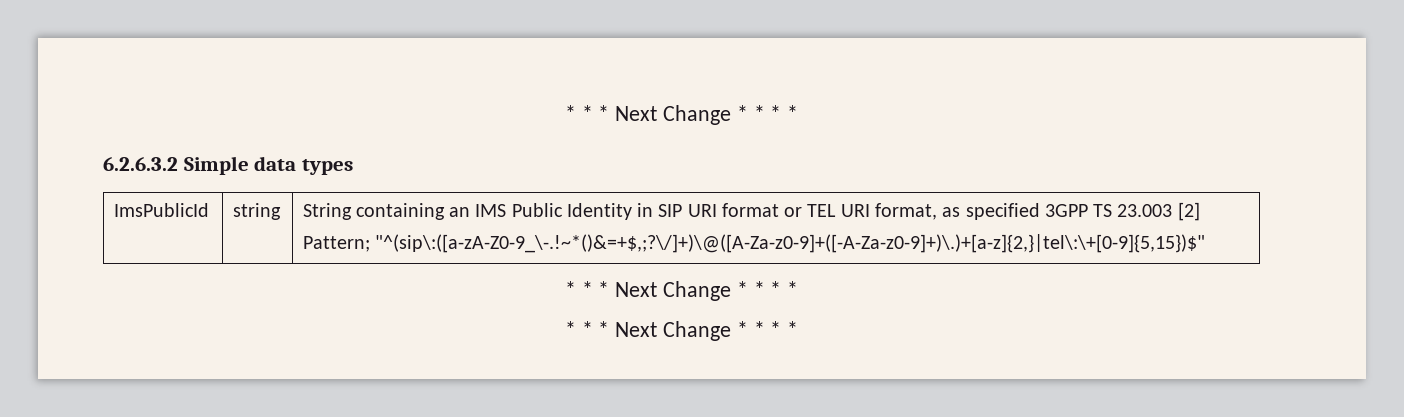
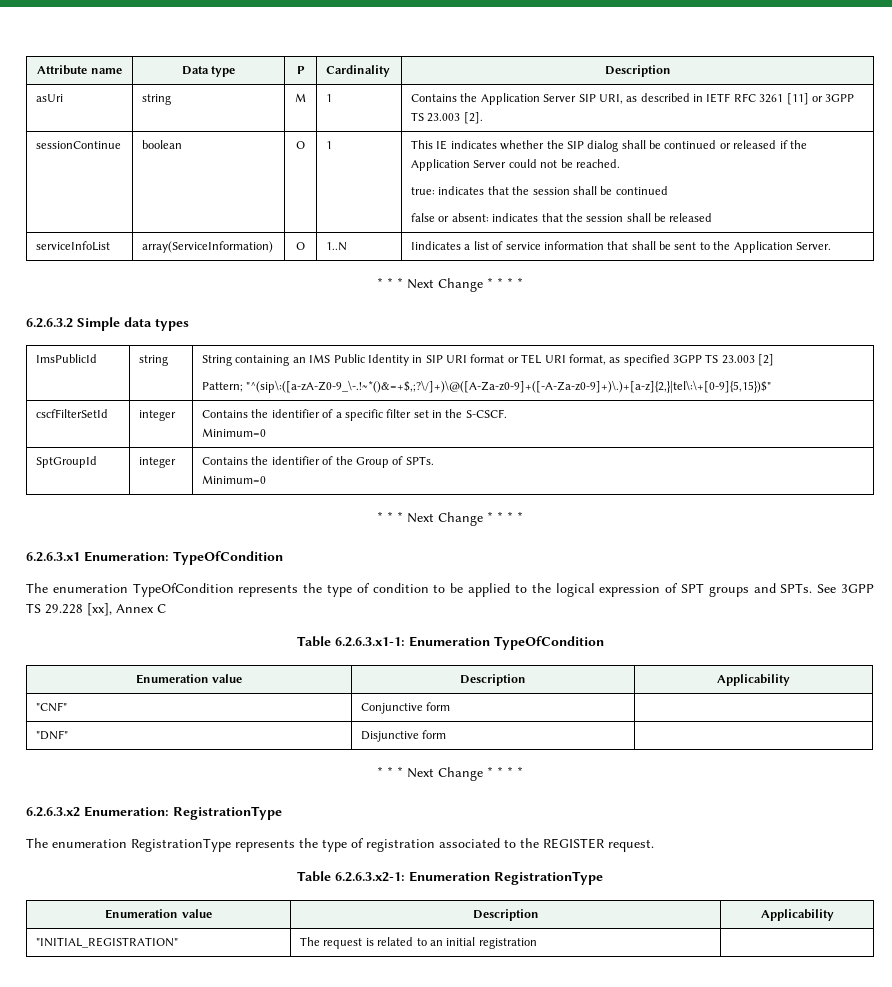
+ Attribute name | Data type | P | Cardinality | Description
+ asUri | string | M | 1 | Contains the Application Server SIP URI, as described in IETF RFC 3261 [11] or 3GPP TS 23.003 [2].
+ sessionContinue | boolean | O | 1 | This IE indicates whether the SIP dialog shall be continued or released if the Application Server could not be reached.
+ true: indicates that the session shall be continued
+ false or absent: indicates that the session shall be released
+ serviceInfoList | array(ServiceInformation) | O | 1..N | Iindicates a list of service information that shall be sent to the Application Server.
  ImsPublicId | string | String containing an IMS Public Identity in SIP URI format or TEL URI format, as specified 3GPP TS 23.003 [2]
  Pattern; "^(sip\:([a-zA-Z0-9_\-.!~*()&=+$,;?\/]+)\@([A-Za-z0-9]+([-A-Za-z0-9]+)\.)+[a-z]{2,}|tel\:\+[0-9]{5,15})$"
+ cscfFilterSetId | integer | Contains the identifier of a specific filter set in the S-CSCF.
+ Minimum=0
+ SptGroupId | integer | Contains the identifier of the Group of SPTs.
+ Minimum=0
  * * * Next Change * * * *
+ 6.2.6.3.x1 Enumeration: TypeOfCondition
+ The enumeration TypeOfCondition represents the type of condition to be applied to the logical expression of SPT groups and SPTs. See 3GPP TS 29.228 [xx], Annex C
+ Table 6.2.6.3.x1-1: Enumeration TypeOfCondition
+ Enumeration value | Description | Applicability
+ "CNF" | Conjunctive form |
+ "DNF" | Disjunctive form |
  * * * Next Change * * * *
+ 6.2.6.3.x2 Enumeration: RegistrationType
+ The enumeration RegistrationType represents the type of registration associated to the REGISTER request.
+ Table 6.2.6.3.x2-1: Enumeration RegistrationType
+ Enumeration value | Description | Applicability
+ "INITIAL_REGISTRATION" | The request is related to an initial registration |

